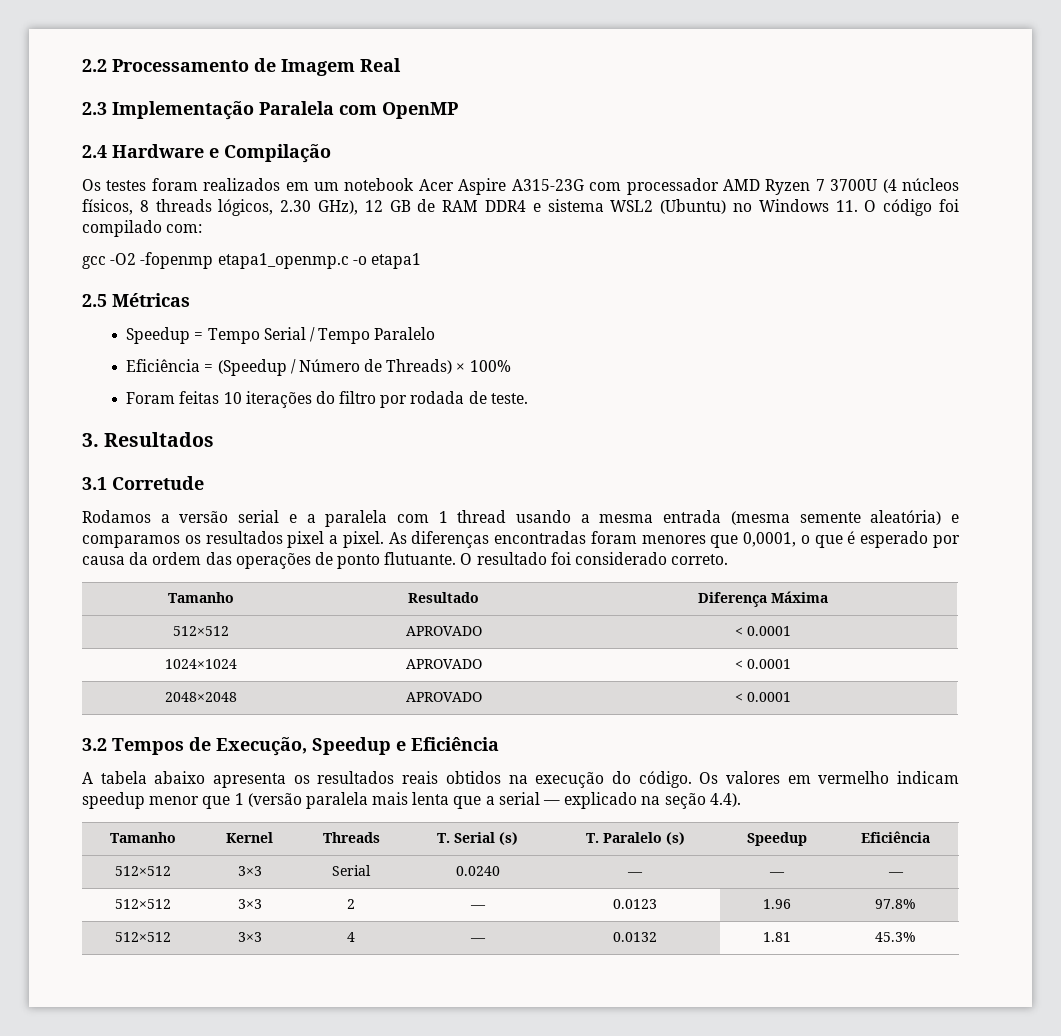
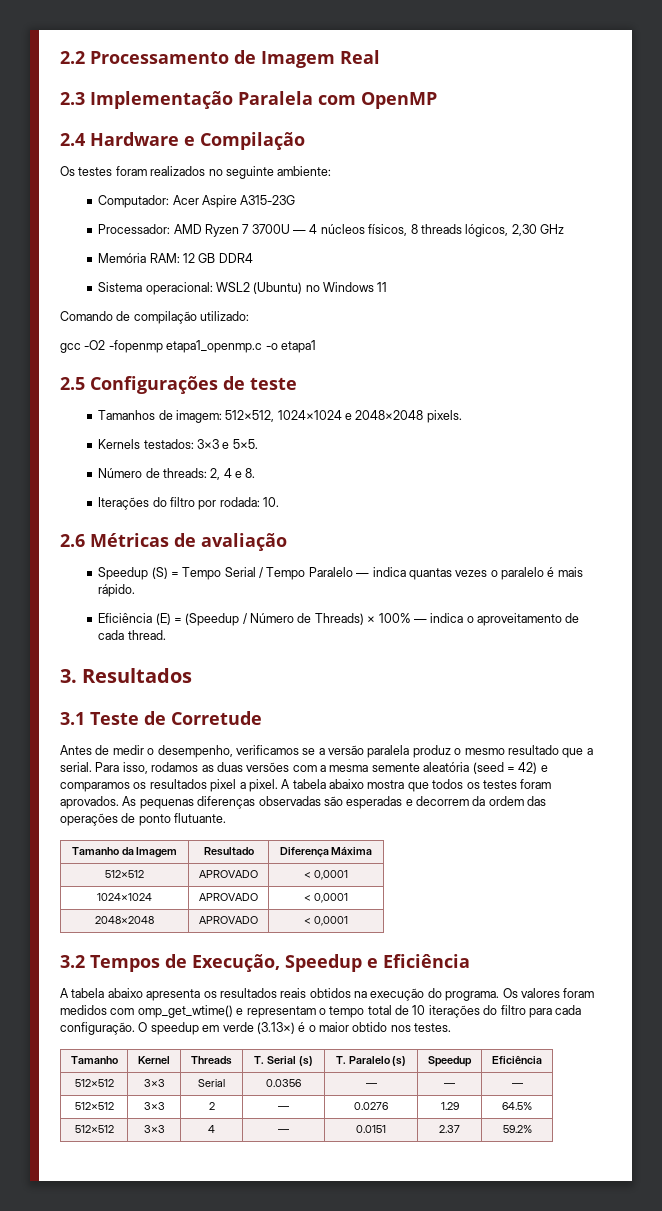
- Os testes foram realizados em um notebook Acer Aspire A315-23G com processador AMD Ryzen 7 3700U (4 núcleos físicos, 8 threads lógicos, 2.30 GHz), 12 GB de RAM DDR4 e sistema WSL2 (Ubuntu) no Windows 11. O código foi compilado com:
+ Os testes foram realizados no seguinte ambiente:
+ Computador: Acer Aspire A315-23G
+ Processador: AMD Ryzen 7 3700U — 4 núcleos físicos, 8 threads lógicos, 2,30 GHz
+ Memória RAM: 12 GB DDR4
+ Sistema operacional: WSL2 (Ubuntu) no Windows 11
+ Comando de compilação utilizado:
- 2.5 Métricas
- Speedup = Tempo Serial / Tempo Paralelo
- Eficiência = (Speedup / Número de Threads) × 100%
- Foram feitas 10 iterações do filtro por rodada de teste.
+ 2.5 Configurações de teste
+ Tamanhos de imagem: 512×512, 1024×1024 e 2048×2048 pixels.
+ Kernels testados: 3×3 e 5×5.
+ Número de threads: 2, 4 e 8.
+ Iterações do filtro por rodada: 10.
+ 2.6 Métricas de avaliação
+ Speedup (S) = Tempo Serial / Tempo Paralelo — indica quantas vezes o paralelo é mais rápido.
+ Eficiência (E) = (Speedup / Número de Threads) × 100% — indica o aproveitamento de cada thread.
- 3.1 Corretude
+ 3.1 Teste de Corretude
- Rodamos a versão serial e a paralela com 1 thread usando a mesma entrada (mesma semente aleatória) e comparamos os resultados pixel a pixel.
+ Antes de medir o desempenho, verificamos se a versão paralela produz o mesmo resultado que a serial. Para isso, rodamos as duas versões com a mesma semente aleatória (seed = 42) e comparamos os resultados pixel a pixel.
- As diferenças encontradas foram menores que 0,0001, o que é esperado por causa da ordem das operações de ponto flutuante. O resultado foi considerado correto.
- Tamanho | Resultado | Diferença Máxima
+ A tabela abaixo mostra que todos os testes foram aprovados. As pequenas diferenças observadas são esperadas e decorrem da ordem das operações de ponto flutuante.
+ Tamanho da Imagem | Resultado | Diferença Máxima
- 512×512 | APROVADO | < 0.0001
+ 512×512 | APROVADO | < 0,0001
- 1024×1024 | APROVADO | < 0.0001
+ 1024×1024 | APROVADO | < 0,0001
- 2048×2048 | APROVADO | < 0.0001
+ 2048×2048 | APROVADO | < 0,0001
- A tabela abaixo apresenta os resultados reais obtidos na execução do código.
+ A tabela abaixo apresenta os resultados reais obtidos na execução do programa.
- Os valores em vermelho indicam speedup menor que 1 (versão paralela mais lenta que a serial — explicado na seção 4.4).
+ Os valores foram medidos com omp_get_wtime() e representam o tempo total de 10 iterações do filtro para cada configuração. O speedup em verde (3.13×) é o maior obtido nos testes.
- 512×512 | 3×3 | Serial | 0.0240 | — | — | —
+ 512×512 | 3×3 | Serial | 0.0356 | — | — | —
- 512×512 | 3×3 | 2 | — | 0.0123 | 1.96 | 97.8%
+ 512×512 | 3×3 | 2 | — | 0.0276 | 1.29 | 64.5%
- 512×512 | 3×3 | 4 | — | 0.0132 | 1.81 | 45.3%
+ 512×512 | 3×3 | 4 | — | 0.0151 | 2.37 | 59.2%

